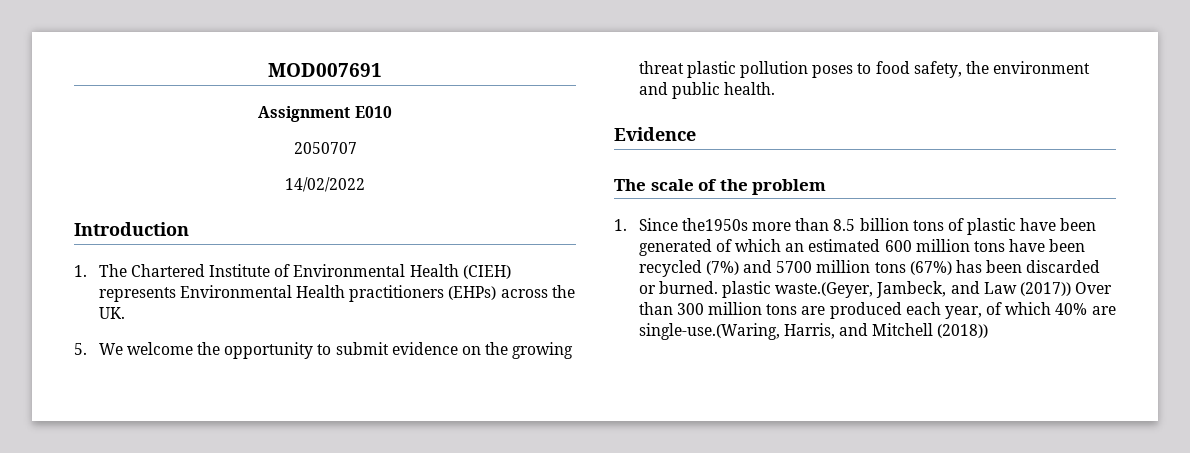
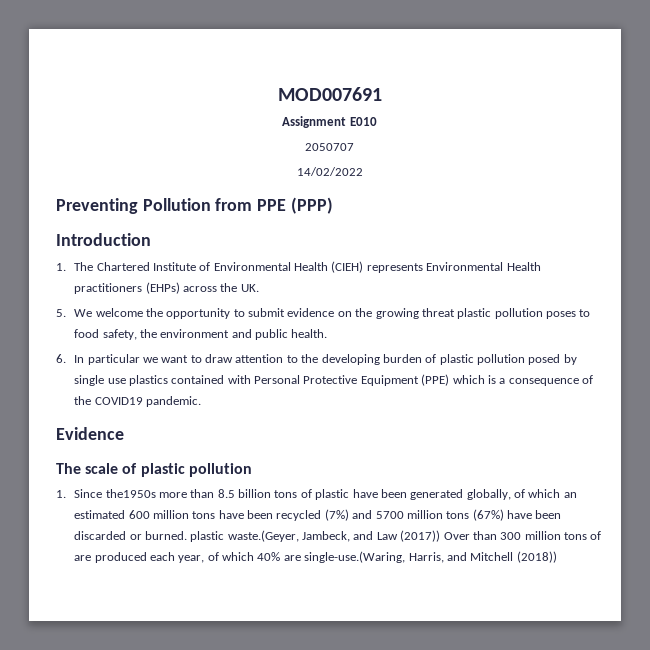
+ Preventing Pollution from PPE (PPP)
+ 6. In particular we want to draw attention to the developing burden of plastic pollution posed by single use plastics contained with Personal Protective Equipment (PPE) which is a consequence of the COVID19 pandemic.
- The scale of the problem
+ The scale of plastic pollution
- 1. Since the1950s more than 8.5 billion tons of plastic have been generated of which an estimated 600 million tons have been recycled (7%) and 5700 million tons (67%) has been discarded or burned. plastic waste.(Geyer, Jambeck, and Law (2017)) Over than 300 million tons are produced each year, of which 40% are single-use.(Waring, Harris, and Mitchell (2018))
+ 1. Since the1950s more than 8.5 billion tons of plastic have been generated globally, of which an estimated 600 million tons have been recycled (7%) and 5700 million tons (67%) have been discarded or burned. plastic waste.(Geyer, Jambeck, and Law (2017)) Over than 300 million tons of are produced each year, of which 40% are single-use.(Waring, Harris, and Mitchell (2018))

